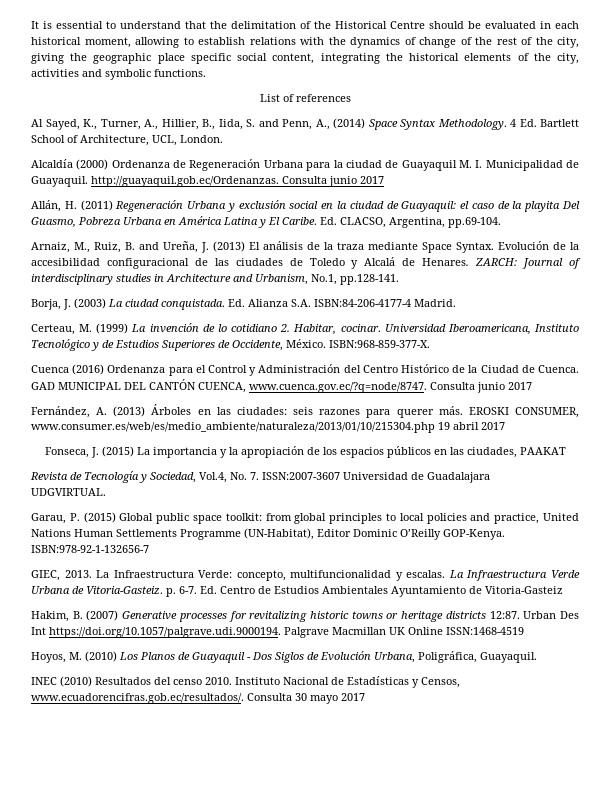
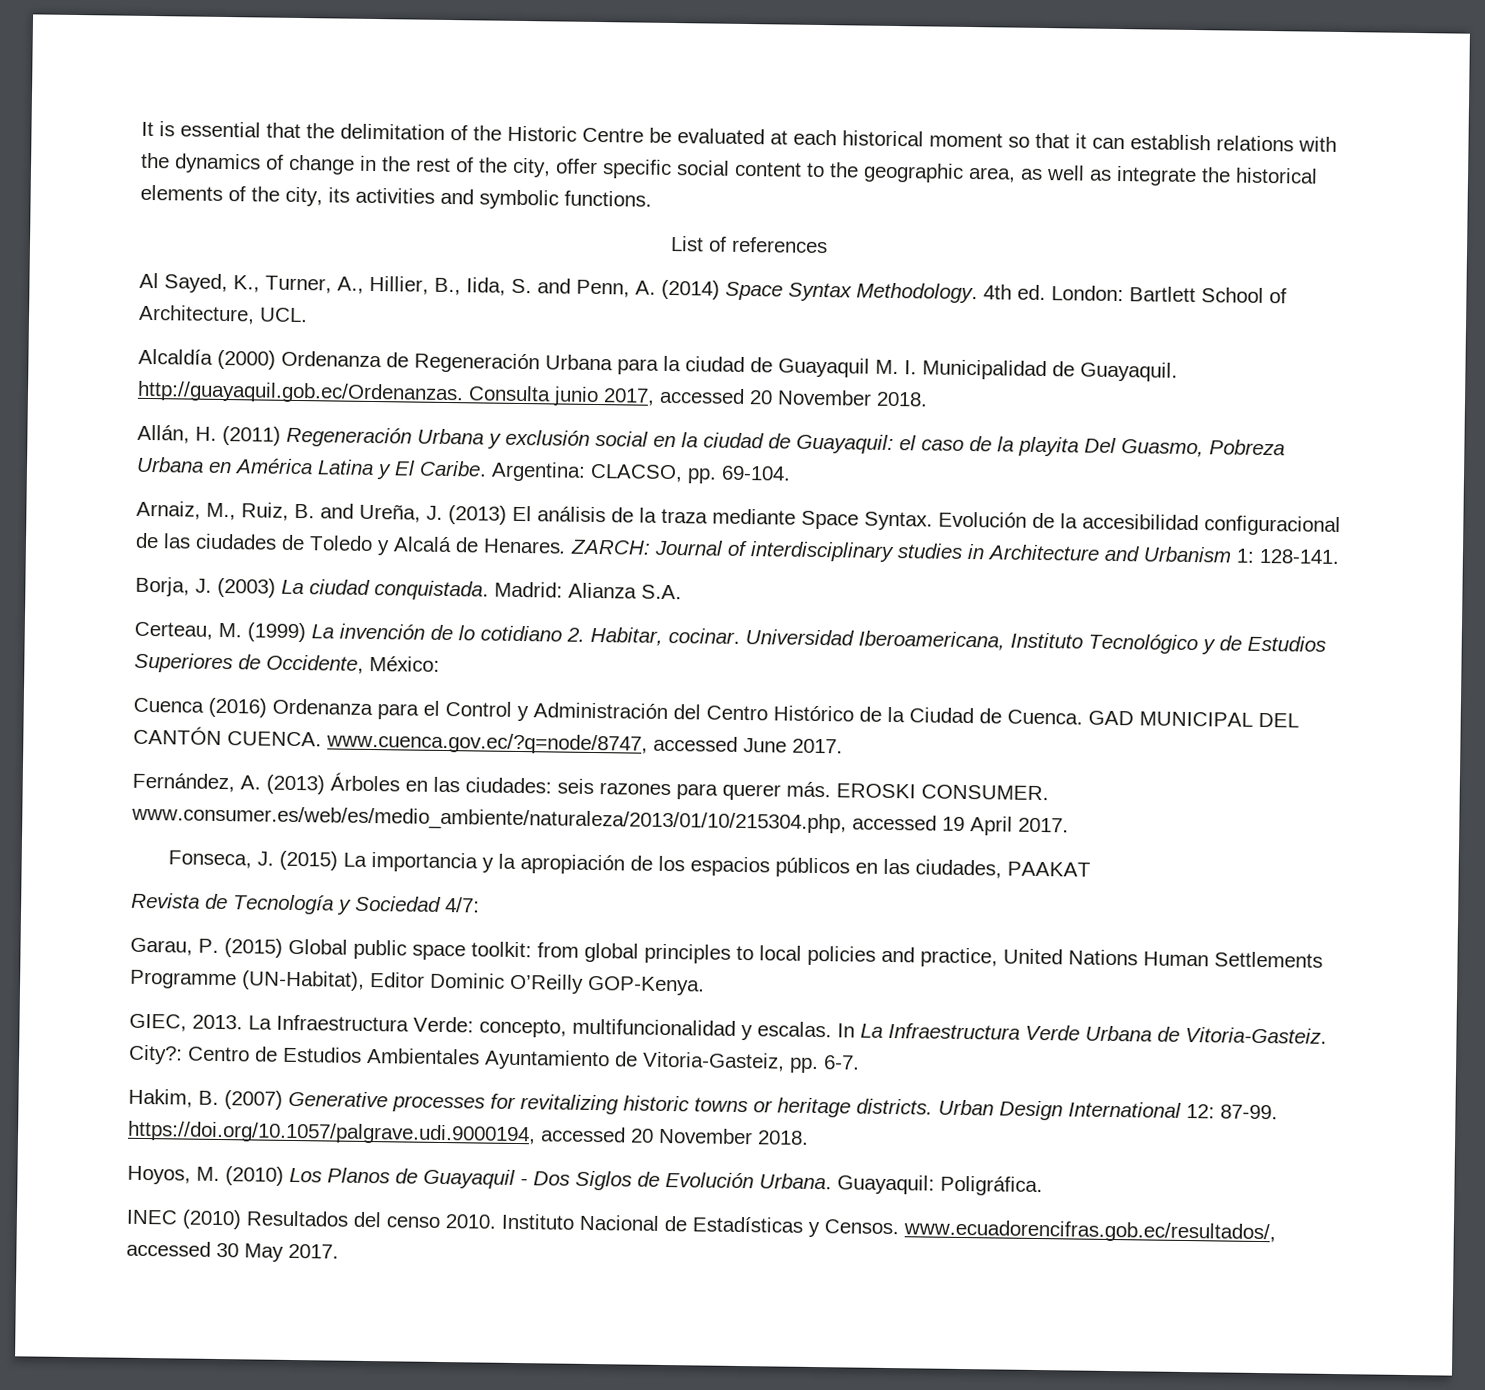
- It is essential to understand that the delimitation of the Historical Centre should be evaluated in each historical moment, allowing to establish relations with the dynamics of change of the rest of the city, giving the geographic place specific social content, integrating the historical elements of the city, activities and symbolic functions.
+ It is essential that the delimitation of the Historic Centre be evaluated at each historical moment so that it can establish relations with the dynamics of change in the rest of the city, offer specific social content to the geographic area, as well as integrate the historical elements of the city, its activities and symbolic functions.
- Al Sayed, K., Turner, A., Hillier, B., Iida, S. and Penn, A., (2014) Space Syntax Methodology.
+ Al Sayed, K., Turner, A., Hillier, B., Iida, S. and Penn, A. (2014) Space Syntax Methodology.
- 4 Ed. Bartlett School of Architecture, UCL, London.
+ 4th ed. London: Bartlett School of Architecture, UCL.
- Alcaldía (2000) Ordenanza de Regeneración Urbana para la ciudad de Guayaquil M. I. Municipalidad de Guayaquil. http://guayaquil.gob.ec/Ordenanzas. Consulta junio 2017
+ Alcaldía (2000) Ordenanza de Regeneración Urbana para la ciudad de Guayaquil M. I. Municipalidad de Guayaquil. http://guayaquil.gob.ec/Ordenanzas. Consulta junio 2017, accessed 20 November 2018.
- Ed. CLACSO, Argentina, pp.69-104.
+ Argentina: CLACSO, pp. 69-104.
- ZARCH: Journal of interdisciplinary studies in Architecture and Urbanism, No.1, pp.128-141.
+ ZARCH: Journal of interdisciplinary studies in Architecture and Urbanism 1: 128-141.
- Ed. Alianza S.A. ISBN:84-206-4177-4 Madrid.
+ Madrid: Alianza S.A.
- Universidad Iberoamericana, Instituto Tecnológico y de Estudios Superiores de Occidente, México. ISBN:968-859-377-X.
+ Universidad Iberoamericana, Instituto Tecnológico y de Estudios Superiores de Occidente, México:
- GAD MUNICIPAL DEL CANTÓN CUENCA, www.cuenca.gov.ec/?q=node/8747. Consulta junio 2017
+ GAD MUNICIPAL DEL CANTÓN CUENCA. www.cuenca.gov.ec/?q=node/8747, accessed June 2017.
- EROSKI CONSUMER, www.consumer.es/web/es/medio_ambiente/naturaleza/2013/01/10/215304.php 19 abril 2017
+ EROSKI CONSUMER. www.consumer.es/web/es/medio_ambiente/naturaleza/2013/01/10/215304.php, accessed 19 April 2017.
- Revista de Tecnología y Sociedad, Vol.4, No. 7. ISSN:2007-3607 Universidad de Guadalajara
- UDGVIRTUAL.
+ Revista de Tecnología y Sociedad 4/7:
- ISBN:978-92-1-132656-7
- La Infraestructura Verde Urbana de Vitoria-Gasteiz. p. 6-7. Ed. Centro de Estudios Ambientales Ayuntamiento de Vitoria-Gasteiz
+ In La Infraestructura Verde Urbana de Vitoria-Gasteiz. City?: Centro de Estudios Ambientales Ayuntamiento de Vitoria-Gasteiz, pp. 6-7.
- Hakim, B. (2007) Generative processes for revitalizing historic towns or heritage districts 12:87. Urban Des Int https://doi.org/10.1057/palgrave.udi.9000194. Palgrave Macmillan UK Online ISSN:1468-4519
+ Hakim, B. (2007) Generative processes for revitalizing historic towns or heritage districts. Urban Design International 12: 87-99. https://doi.org/10.1057/palgrave.udi.9000194, accessed 20 November 2018.
- Hoyos, M. (2010) Los Planos de Guayaquil - Dos Siglos de Evolución Urbana, Poligráfica, Guayaquil.
+ Hoyos, M. (2010) Los Planos de Guayaquil - Dos Siglos de Evolución Urbana. Guayaquil: Poligráfica.
- Instituto Nacional de Estadísticas y Censos, www.ecuadorencifras.gob.ec/resultados/. Consulta 30 mayo 2017
+ Instituto Nacional de Estadísticas y Censos. www.ecuadorencifras.gob.ec/resultados/, accessed 30 May 2017.

